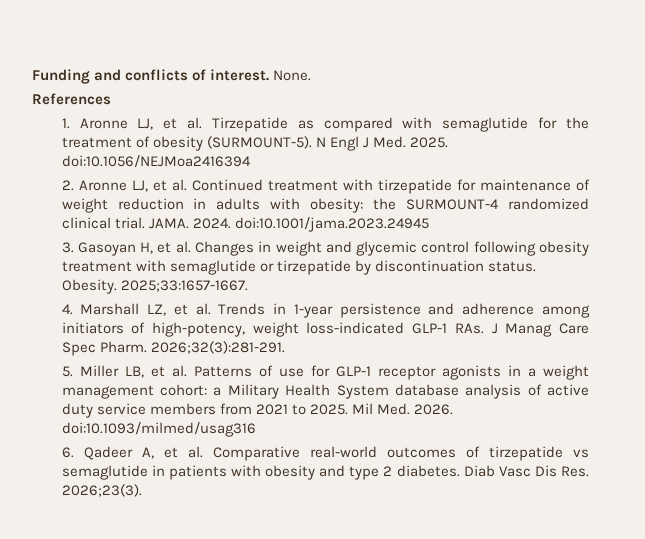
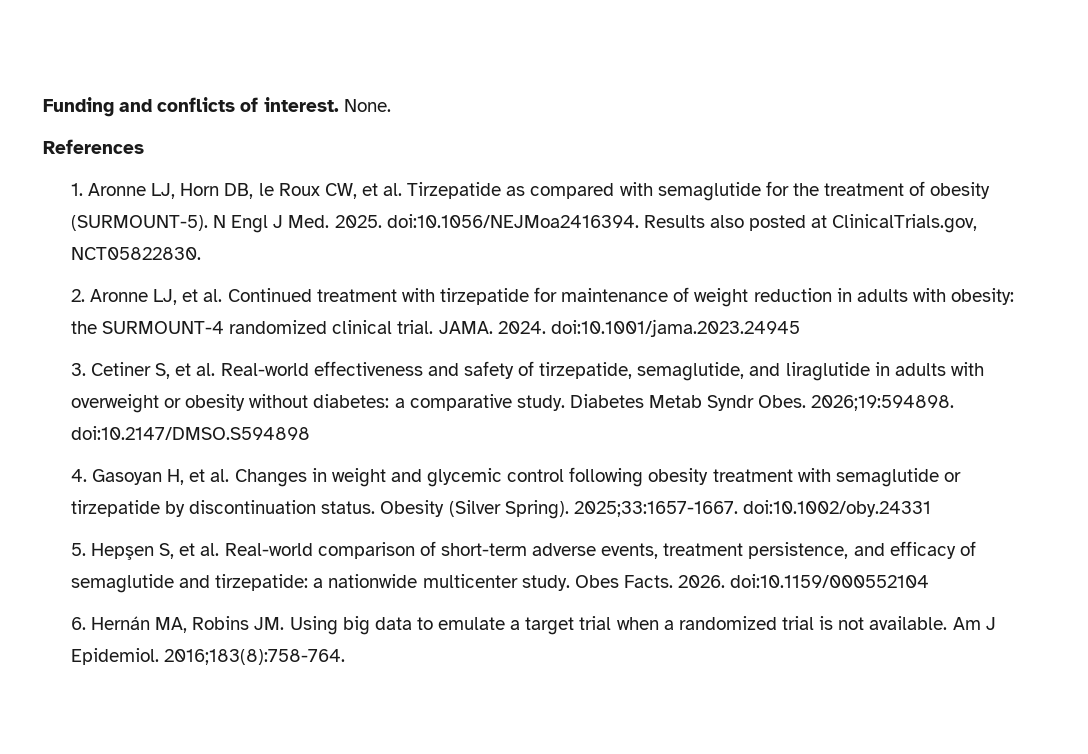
- 1. Aronne LJ, et al. Tirzepatide as compared with semaglutide for the treatment of obesity (SURMOUNT-5).
+ 1. Aronne LJ, Horn DB, le Roux CW, et al. Tirzepatide as compared with semaglutide for the treatment of obesity (SURMOUNT-5).
- N Engl J Med. 2025. doi:10.1056/NEJMoa2416394
+ N Engl J Med. 2025. doi:10.1056/NEJMoa2416394. Results also posted at ClinicalTrials.gov, NCT05822830.
- 3. Gasoyan H, et al. Changes in weight and glycemic control following obesity treatment with semaglutide or tirzepatide by discontinuation status.
+ 3. Cetiner S, et al. Real-world effectiveness and safety of tirzepatide, semaglutide, and liraglutide in adults with overweight or obesity without diabetes: a comparative study. Diabetes Metab Syndr Obes. 2026;19:594898. doi:10.2147/DMSO.S594898
+ 4. Gasoyan H, et al. Changes in weight and glycemic control following obesity treatment with semaglutide or tirzepatide by discontinuation status.
- Obesity. 2025;33:1657-1667.
- 4. Marshall LZ, et al. Trends in 1-year persistence and adherence among initiators of high-potency, weight loss-indicated GLP-1 RAs. J Manag Care Spec Pharm. 2026;32(3):281-291.
- 5. Miller LB, et al. Patterns of use for GLP-1 receptor agonists in a weight management cohort: a Military Health System database analysis of active duty service members from 2021 to 2025. Mil Med. 2026. doi:10.1093/milmed/usag316
- 6. Qadeer A, et al. Comparative real-world outcomes of tirzepatide vs semaglutide in patients with obesity and type 2 diabetes. Diab Vasc Dis Res. 2026;23(3).
+ Obesity (Silver Spring). 2025;33:1657-1667. doi:10.1002/oby.24331
+ 5. Hepşen S, et al. Real-world comparison of short-term adverse events, treatment persistence, and efficacy of semaglutide and tirzepatide: a nationwide multicenter study. Obes Facts. 2026. doi:10.1159/000552104
+ 6. Hernán MA, Robins JM. Using big data to emulate a target trial when a randomized trial is not available. Am J Epidemiol. 2016;183(8):758-764.

